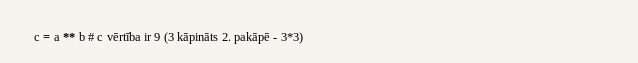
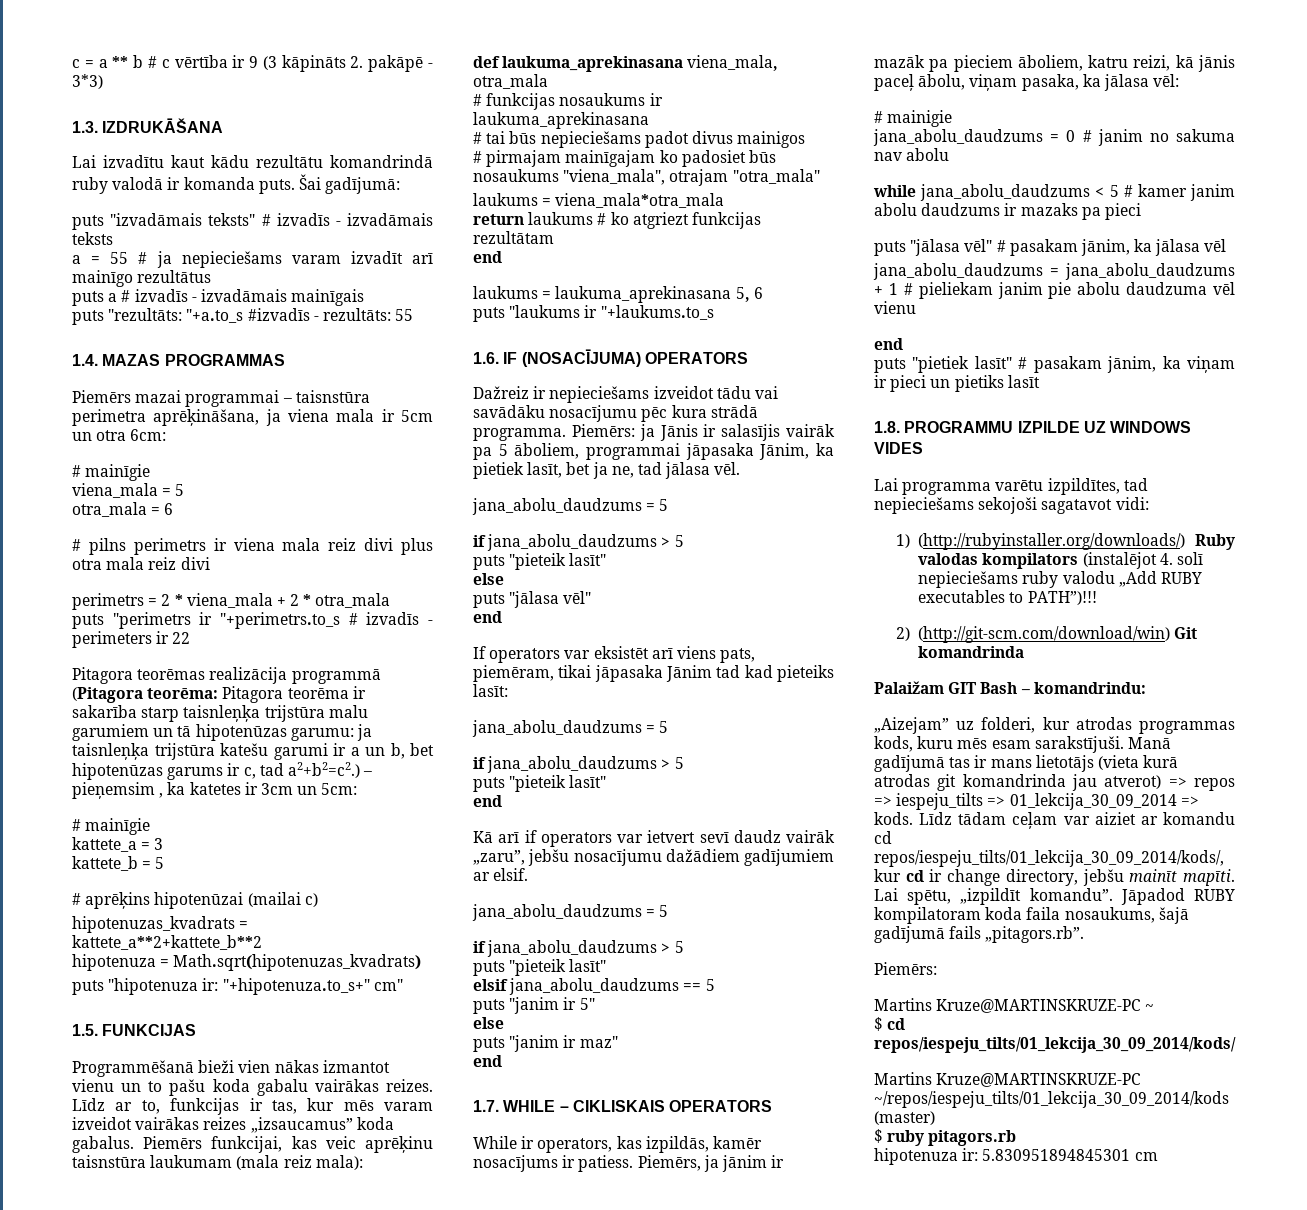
+ 1.3. IZDRUKĀŠANA
+ Lai izvadītu kaut kādu rezultātu komandrindā ruby valodā ir komanda puts. Šai gadījumā:
+ puts "izvadāmais teksts" # izvadīs - izvadāmais teksts
+ a = 55 # ja nepieciešams varam izvadīt arī mainīgo rezultātus
+ puts a # izvadīs - izvadāmais mainīgais
+ puts "rezultāts: "+a.to_s #izvadīs - rezultāts: 55
+ 1.4. MAZAS PROGRAMMAS
+ Piemērs mazai programmai – taisnstūra perimetra aprēķināšana, ja viena mala ir 5cm un otra 6cm:
+ # mainīgie
+ viena_mala = 5
+ otra_mala = 6
+ # pilns perimetrs ir viena mala reiz divi plus otra mala reiz divi
+ perimetrs = 2 * viena_mala + 2 * otra_mala
+ puts "perimetrs ir "+perimetrs.to_s # izvadīs - perimeters ir 22
+ Pitagora teorēmas realizācija programmā (Pitagora teorēma: Pitagora teorēma ir sakarība starp taisnleņķa trijstūra malu garumiem un tā hipotenūzas garumu: ja taisnleņķa trijstūra katešu garumi ir a un b, bet hipotenūzas garums ir c, tad a2+b2=c2.) – pieņemsim , ka katetes ir 3cm un 5cm:
+ # mainīgie
+ kattete_a = 3
+ kattete_b = 5
+ # aprēķins hipotenūzai (mailai c)
+ hipotenuzas_kvadrats = kattete_a**2+kattete_b**2
+ hipotenuza = Math.sqrt(hipotenuzas_kvadrats)
+ puts "hipotenuza ir: "+hipotenuza.to_s+" cm"
+ 1.5. FUNKCIJAS
+ Programmēšanā bieži vien nākas izmantot vienu un to pašu koda gabalu vairākas reizes. Līdz ar to, funkcijas ir tas, kur mēs varam izveidot vairākas reizes „izsaucamus” koda gabalus. Piemērs funkcijai, kas veic aprēķinu taisnstūra laukumam (mala reiz mala):
+ def laukuma_aprekinasana viena_mala, otra_mala
+ # funkcijas nosaukums ir laukuma_aprekinasana
+ # tai būs nepieciešams padot divus mainigos
+ # pirmajam mainīgajam ko padosiet būs nosaukums "viena_mala", otrajam "otra_mala"
+ laukums = viena_mala*otra_mala
+ return laukums # ko atgriezt funkcijas rezultātam
+ end
+ laukums = laukuma_aprekinasana 5, 6
+ puts "laukums ir "+laukums.to_s
+ 1.6. IF (NOSACĪJUMA) OPERATORS
+ Dažreiz ir nepieciešams izveidot tādu vai savādāku nosacījumu pēc kura strādā programma. Piemērs: ja Jānis ir salasījis vairāk pa 5 āboliem, programmai jāpasaka Jānim, ka pietiek lasīt, bet ja ne, tad jālasa vēl.
+ jana_abolu_daudzums = 5
+ if jana_abolu_daudzums > 5
+ puts "pieteik lasīt"
+ else
+ puts "jālasa vēl"
+ end
+ If operators var eksistēt arī viens pats, piemēram, tikai jāpasaka Jānim tad kad pieteiks lasīt:
+ jana_abolu_daudzums = 5
+ if jana_abolu_daudzums > 5
+ puts "pieteik lasīt"
+ end
+ Kā arī if operators var ietvert sevī daudz vairāk „zaru”, jebšu nosacījumu dažādiem gadījumiem ar elsif.
+ jana_abolu_daudzums = 5
+ if jana_abolu_daudzums > 5
+ puts "pieteik lasīt"
+ elsif jana_abolu_daudzums == 5
+ puts "janim ir 5"
+ else
+ puts "janim ir maz"
+ end
+ 1.7. WHILE – CIKLISKAIS OPERATORS
+ While ir operators, kas izpildās, kamēr nosacījums ir patiess. Piemērs, ja jānim ir mazāk pa pieciem āboliem, katru reizi, kā jānis paceļ ābolu, viņam pasaka, ka jālasa vēl:
+ # mainigie
+ jana_abolu_daudzums = 0 # janim no sakuma nav abolu
+ while jana_abolu_daudzums < 5 # kamer janim abolu daudzums ir mazaks pa pieci
+ puts "jālasa vēl" # pasakam jānim, ka jālasa vēl
+ jana_abolu_daudzums = jana_abolu_daudzums + 1 # pieliekam janim pie abolu daudzuma vēl vienu
+ end
+ puts "pietiek lasīt" # pasakam jānim, ka viņam ir pieci un pietiks lasīt
+ 1.8. PROGRAMMU IZPILDE UZ WINDOWS VIDES
+ Lai programma varētu izpildītes, tad nepieciešams sekojoši sagatavot vidi:
+ 1) (http://rubyinstaller.org/downloads/) Ruby valodas kompilators (instalējot 4. solī nepieciešams ruby valodu „Add RUBY executables to PATH”)!!!
+ 2) (http://git-scm.com/download/win) Git komandrinda
+ Palaižam GIT Bash – komandrindu:
+ „Aizejam” uz folderi, kur atrodas programmas kods, kuru mēs esam sarakstījuši. Manā gadījumā tas ir mans lietotājs (vieta kurā atrodas git komandrinda jau atverot) => repos => iespeju_tilts => 01_lekcija_30_09_2014 => kods. Līdz tādam ceļam var aiziet ar komandu cd repos/iespeju_tilts/01_lekcija_30_09_2014/kods/, kur cd ir change directory, jebšu mainīt mapīti. Lai spētu, „izpildīt komandu”. Jāpadod RUBY kompilatoram koda faila nosaukums, šajā gadījumā fails „pitagors.rb”.
+ Piemērs:
+ Martins Kruze@MARTINSKRUZE-PC ~
+ $ cd repos/iespeju_tilts/01_lekcija_30_09_2014/kods/
+ Martins Kruze@MARTINSKRUZE-PC ~/repos/iespeju_tilts/01_lekcija_30_09_2014/kods (master)
+ $ ruby pitagors.rb
+ hipotenuza ir: 5.830951894845301 cm

